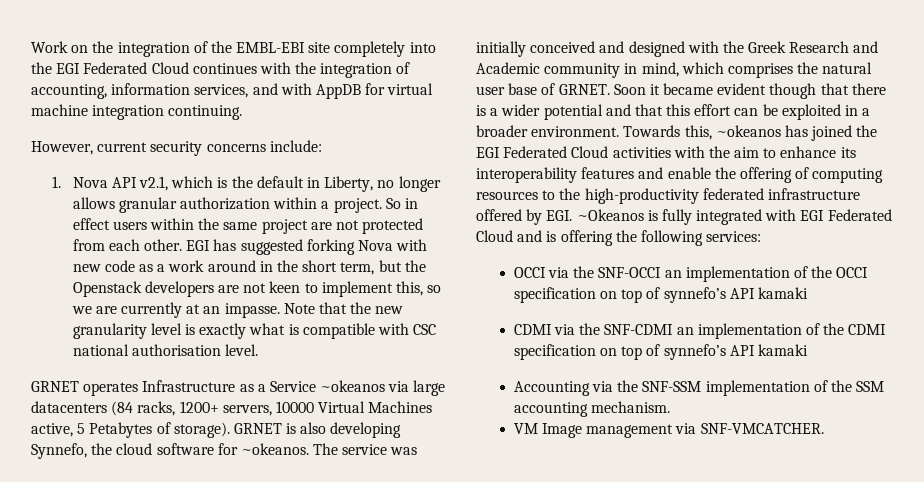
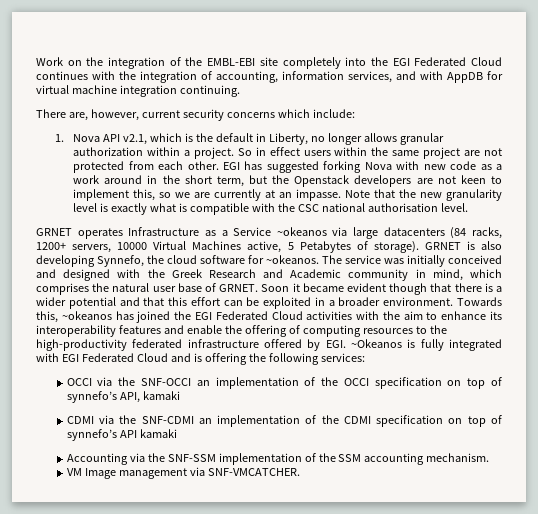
- However, current security concerns include:
+ There are, however, current security concerns which include:
- Note that the new granularity level is exactly what is compatible with CSC national authorisation level.
+ Note that the new granularity level is exactly what is compatible with the CSC national authorisation level.
- OCCI via the SNF-OCCI an implementation of the OCCI specification on top of synnefo’s API kamaki
+ OCCI via the SNF-OCCI an implementation of the OCCI specification on top of synnefo’s API, kamaki

